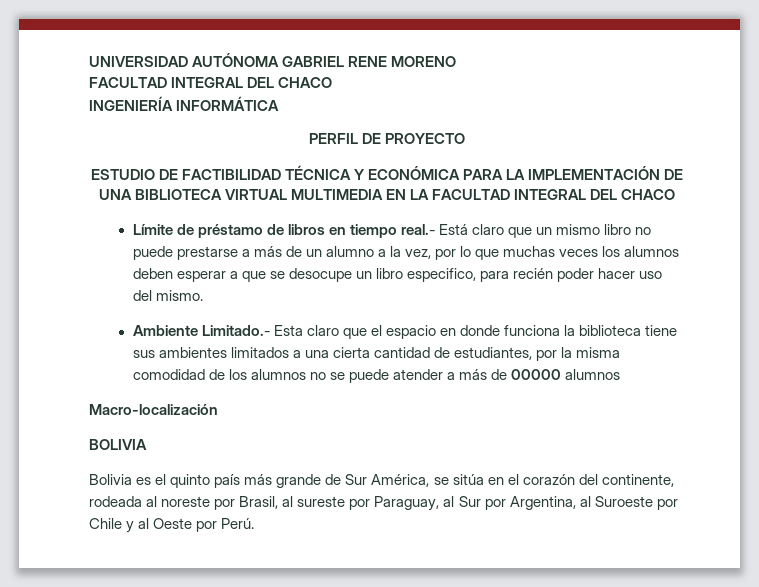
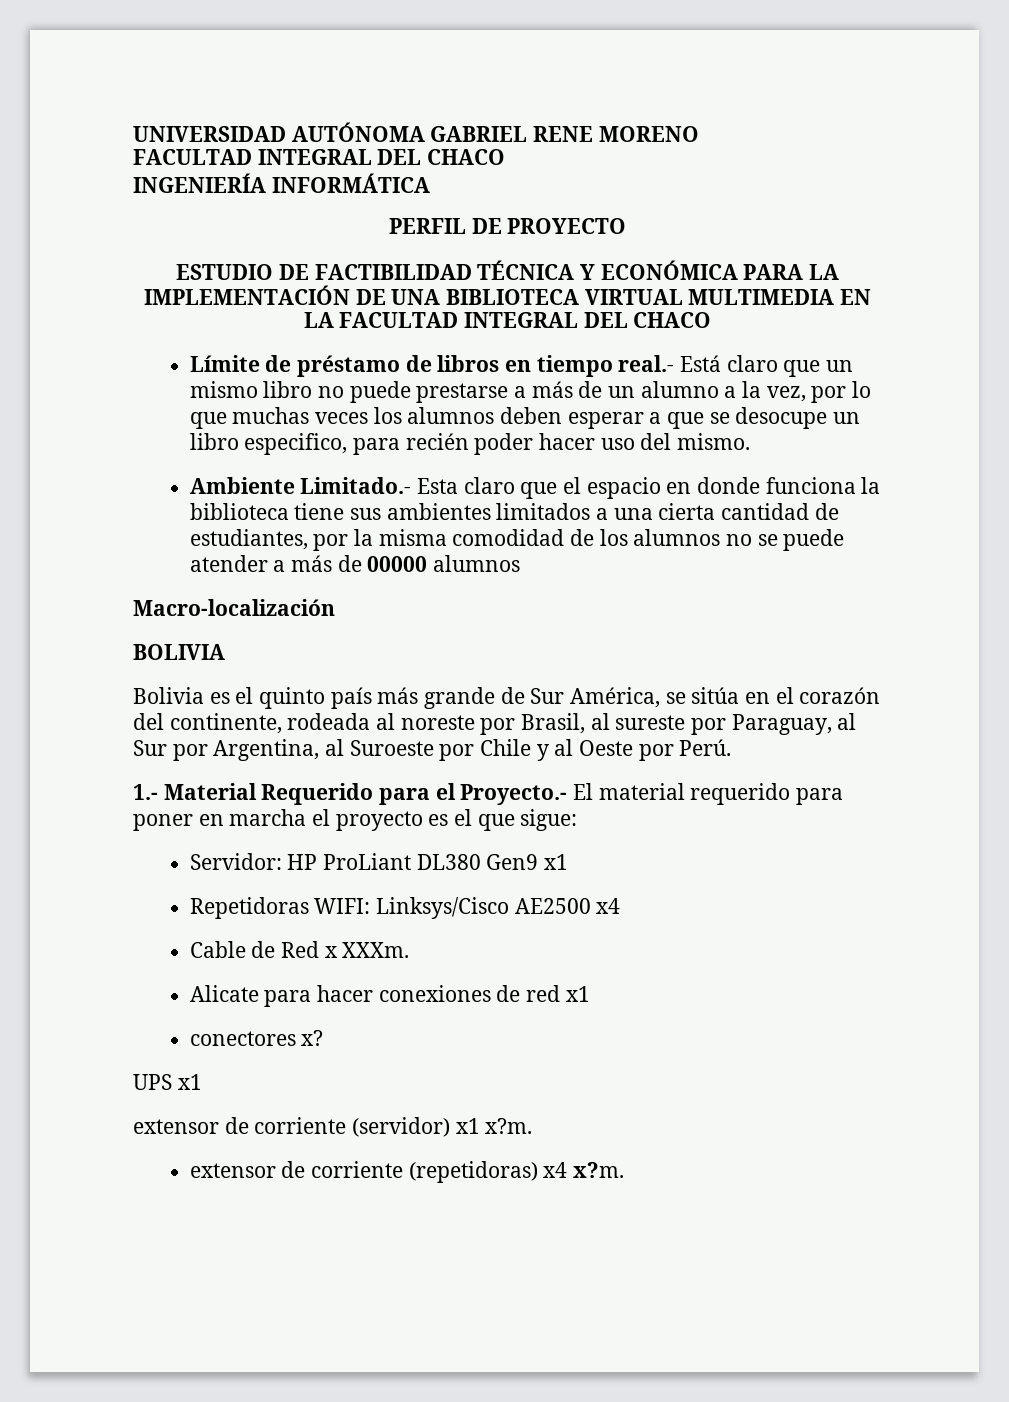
+ 1.- Material Requerido para el Proyecto.- El material requerido para poner en marcha el proyecto es el que sigue:
+ Servidor: HP ProLiant DL380 Gen9 x1
+ Repetidoras WIFI: Linksys/Cisco AE2500 x4
+ Cable de Red x XXXm.
+ Alicate para hacer conexiones de red x1
+ conectores x?
+ UPS x1
+ extensor de corriente (servidor) x1 x?m.
+ extensor de corriente (repetidoras) x4 x?m.

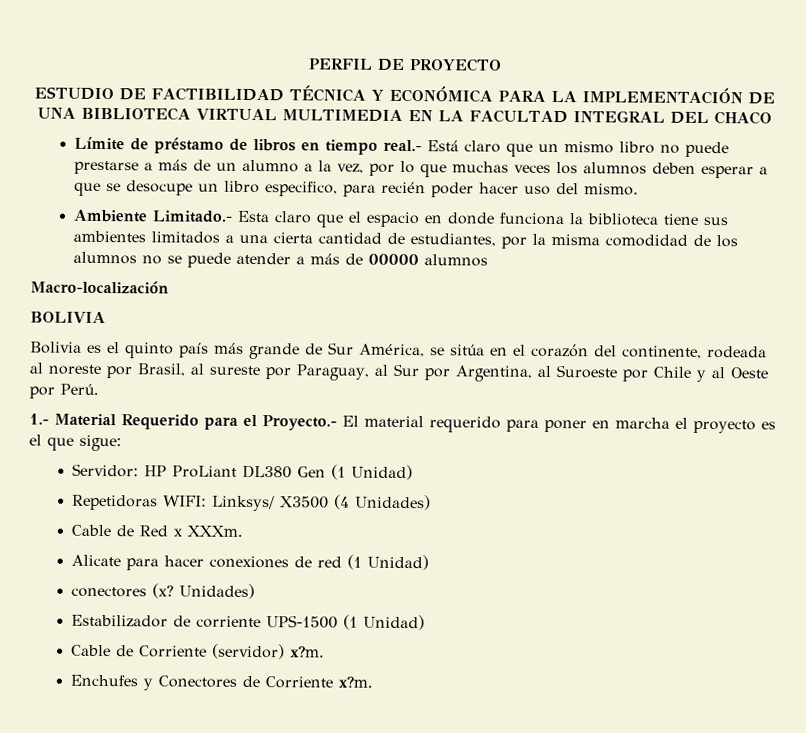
- UNIVERSIDAD AUTÓNOMA GABRIEL RENE MORENO
- FACULTAD INTEGRAL DEL CHACO
- INGENIERÍA INFORMÁTICA
- Servidor: HP ProLiant DL380 Gen9 x1
+ Servidor: HP ProLiant DL380 Gen (1 Unidad)
- Repetidoras WIFI: Linksys/Cisco AE2500 x4
+ Repetidoras WIFI: Linksys/ X3500 (4 Unidades)
- Alicate para hacer conexiones de red x1
+ Alicate para hacer conexiones de red (1 Unidad)
- conectores x?
- UPS x1
- extensor de corriente (servidor) x1 x?m.
- extensor de corriente (repetidoras) x4 x?m.
+ conectores (x? Unidades)
+ Estabilizador de corriente UPS-1500 (1 Unidad)
+ Cable de Corriente (servidor) x?m.
+ Enchufes y Conectores de Corriente x?m.

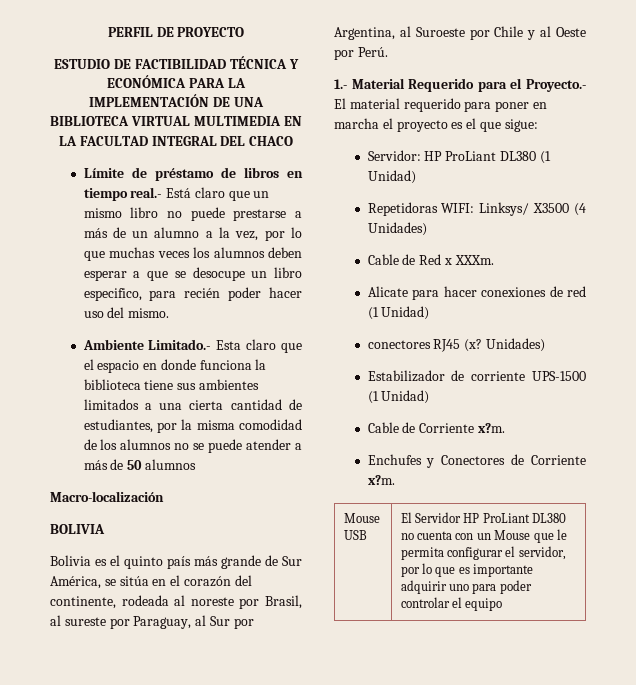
- Ambiente Limitado.- Esta claro que el espacio en donde funciona la biblioteca tiene sus ambientes limitados a una cierta cantidad de estudiantes, por la misma comodidad de los alumnos no se puede atender a más de 00000 alumnos
+ Ambiente Limitado.- Esta claro que el espacio en donde funciona la biblioteca tiene sus ambientes limitados a una cierta cantidad de estudiantes, por la misma comodidad de los alumnos no se puede atender a más de 50 alumnos
- Servidor: HP ProLiant DL380 Gen (1 Unidad)
+ Servidor: HP ProLiant DL380 (1 Unidad)
- conectores (x?
+ conectores RJ45 (x?
- Cable de Corriente (servidor) x?m.
+ Cable de Corriente x?m.
+ Mouse USB | El Servidor HP ProLiant DL380 no cuenta con un Mouse que le permita configurar el servidor, por lo que es importante adquirir uno para poder controlar el equipo

